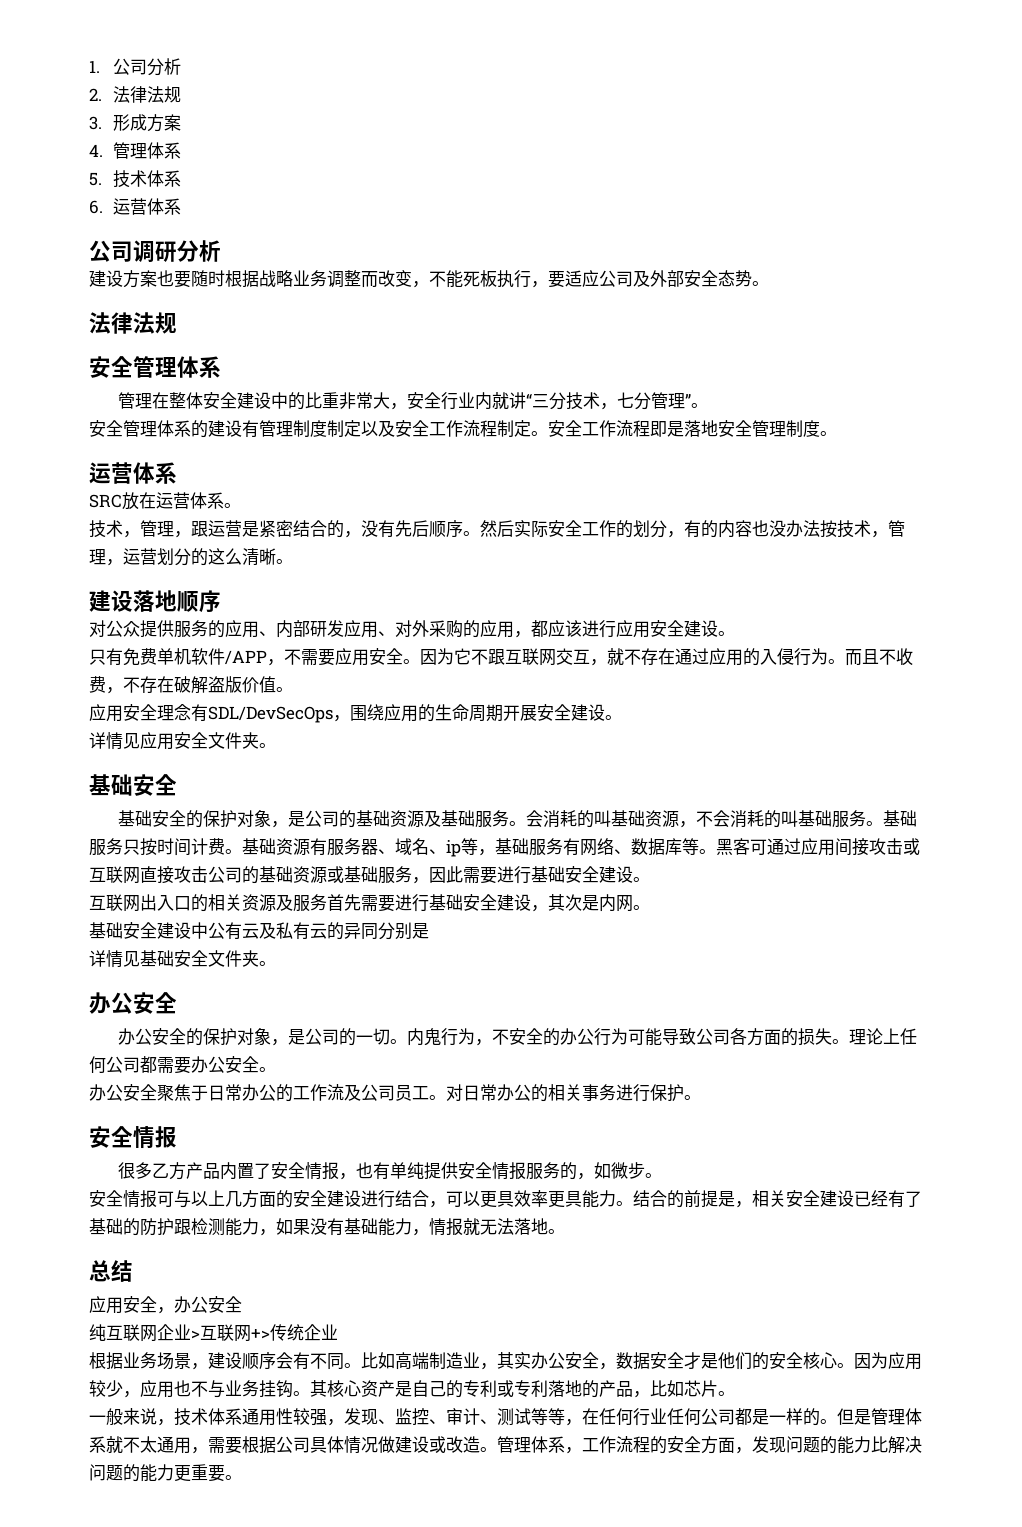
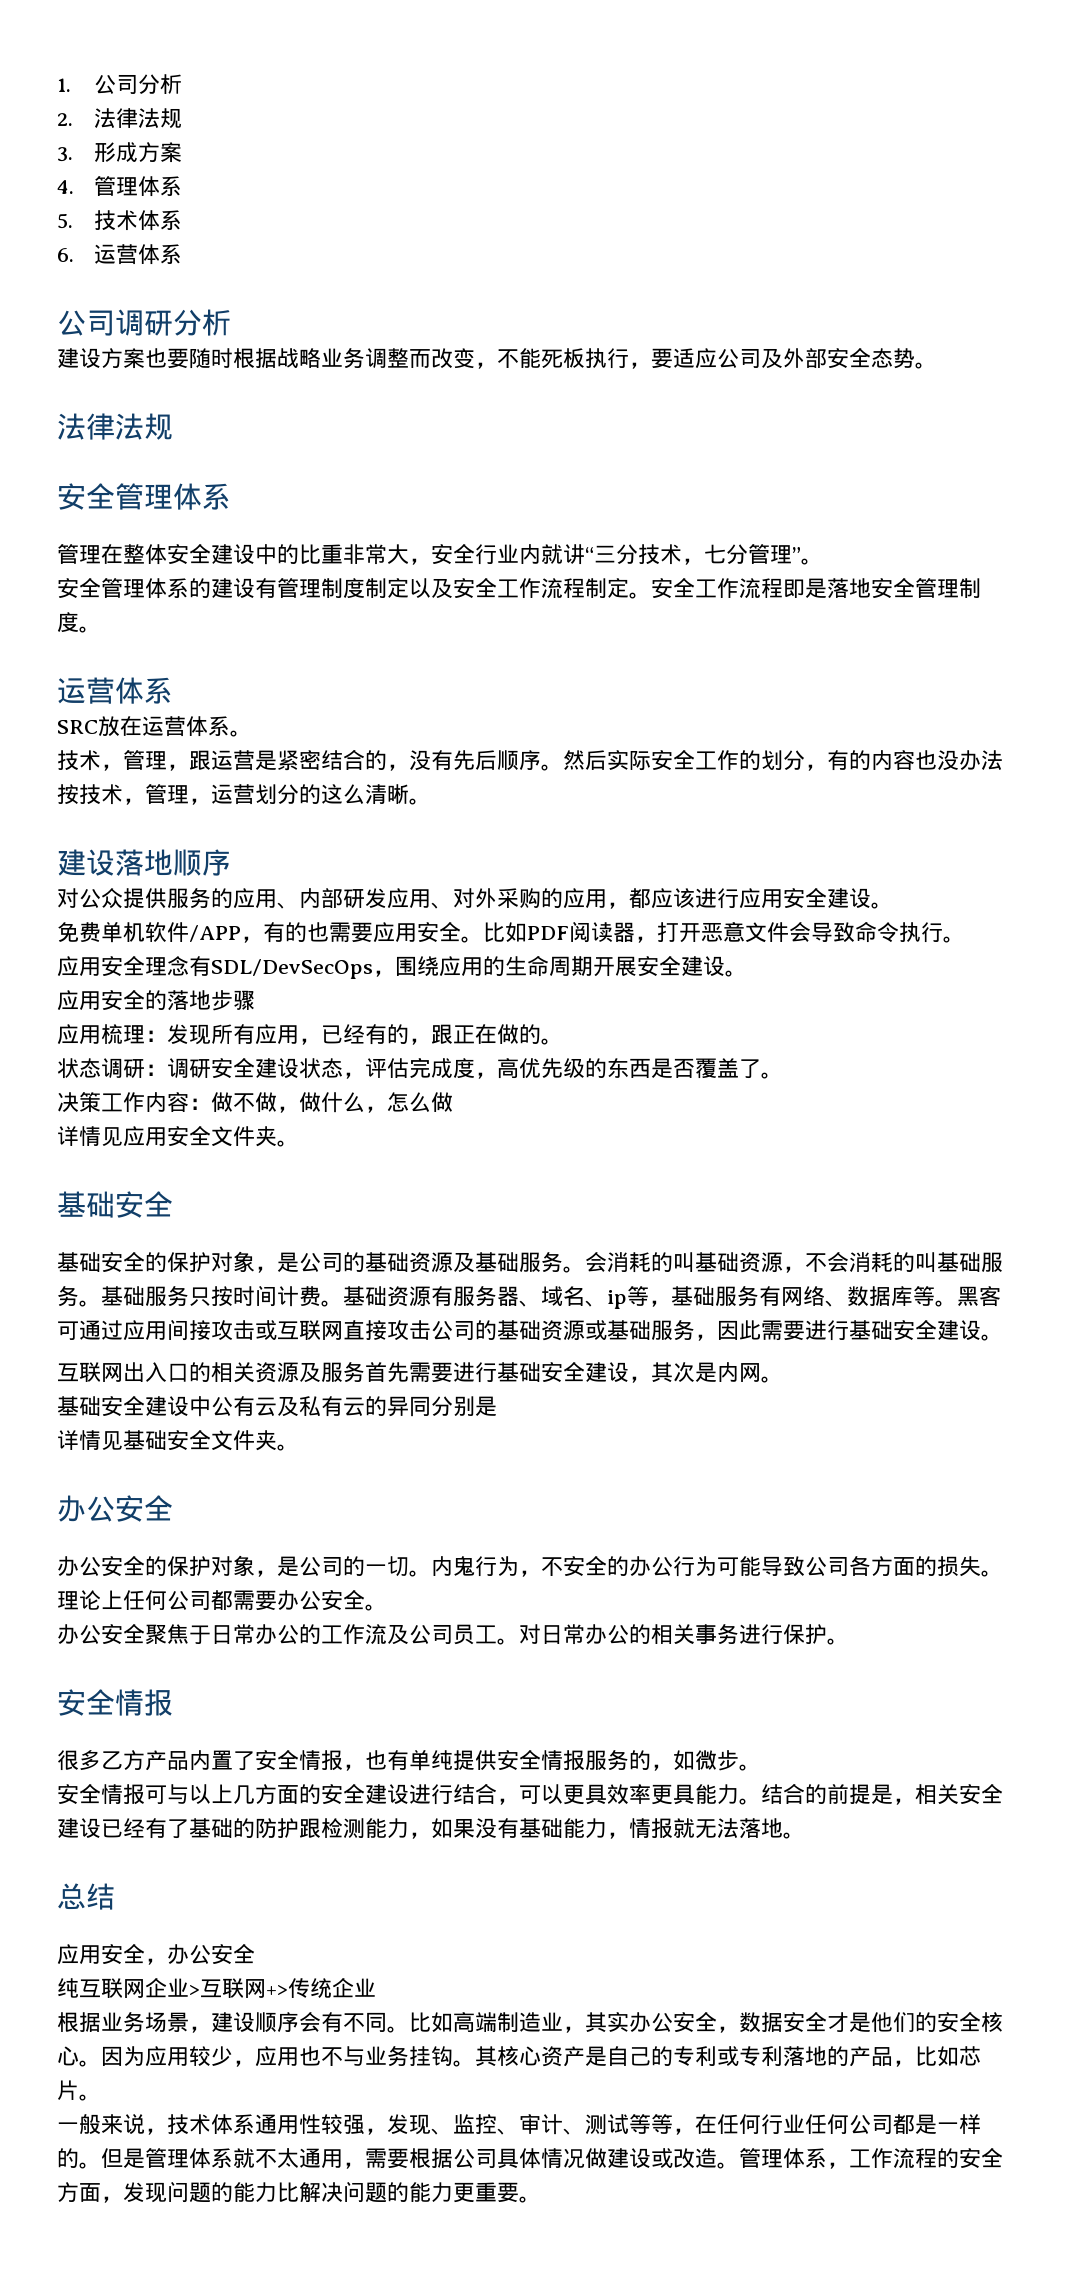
- 只有免费单机软件/APP，不需要应用安全。
+ 免费单机软件/APP，有的也需要应用安全。
- 因为它不跟互联网交互，就不存在通过应用的入侵行为。而且不收费，不存在破解盗版价值。
+ 比如PDF阅读器，打开恶意文件会导致命令执行。
+ 应用安全的落地步骤
+ 应用梳理：发现所有应用，已经有的，跟正在做的。
+ 状态调研：调研安全建设状态，评估完成度，高优先级的东西是否覆盖了。
+ 决策工作内容：做不做，做什么，怎么做

